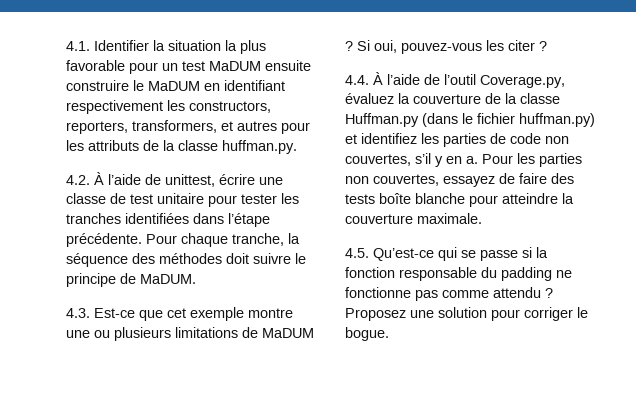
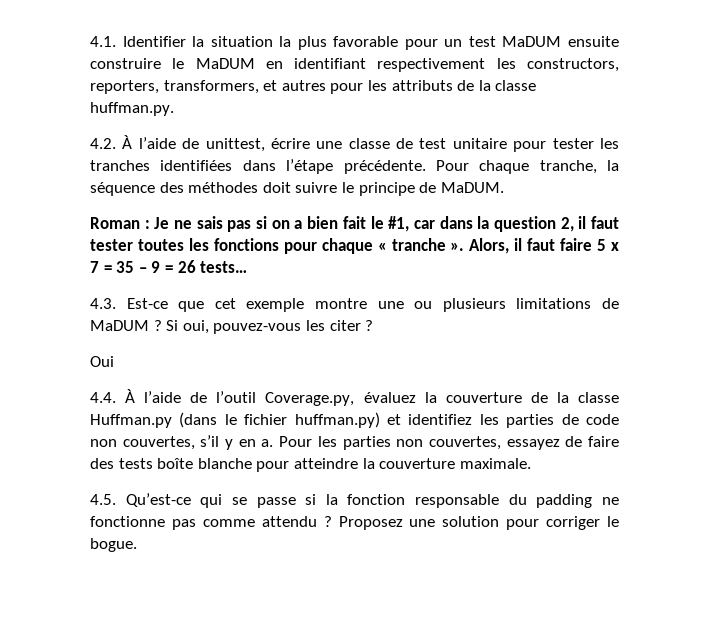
+ Roman : Je ne sais pas si on a bien fait le #1, car dans la question 2, il faut tester toutes les fonctions pour chaque « tranche ». Alors, il faut faire 5 x 7 = 35 – 9 = 26 tests…
+ Oui

